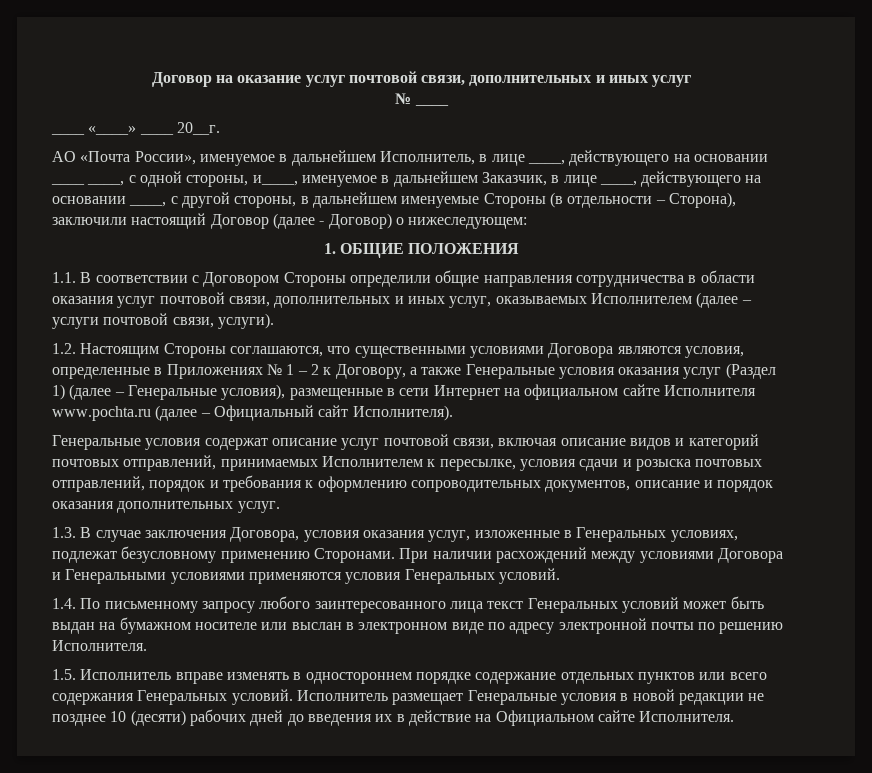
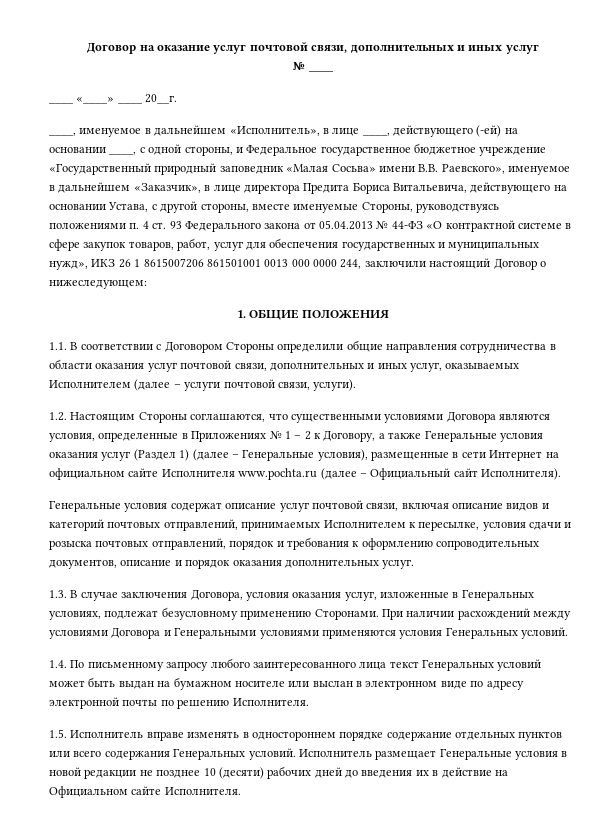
- АО «Почта России», именуемое в дальнейшем Исполнитель, в лице ____, действующего на основании ____ ____, с одной стороны, и____, именуемое в дальнейшем Заказчик, в лице ____, действующего на основании ____, с другой стороны, в дальнейшем именуемые Стороны (в отдельности – Сторона), заключили настоящий Договор (далее - Договор) о нижеследующем:
+ ____, именуемое в дальнейшем «Исполнитель», в лице ____, действующего (-ей) на основании ____, с одной стороны, и Федеральное государственное бюджетное учреждение «Государственный природный заповедник «Малая Сосьва» имени В.В. Раевского», именуемое в дальнейшем «Заказчик», в лице директора Предита Бориса Витальевича, действующего на основании Устава, с другой стороны, вместе именуемые Стороны, руководствуясь положениями п. 4 ст. 93 Федерального закона от 05.04.2013 № 44-ФЗ «О контрактной системе в сфере закупок товаров, работ, услуг для обеспечения государственных и муниципальных нужд», ИКЗ 26 1 8615007206 861501001 0013 000 0000 244, заключили настоящий Договор о нижеследующем:

